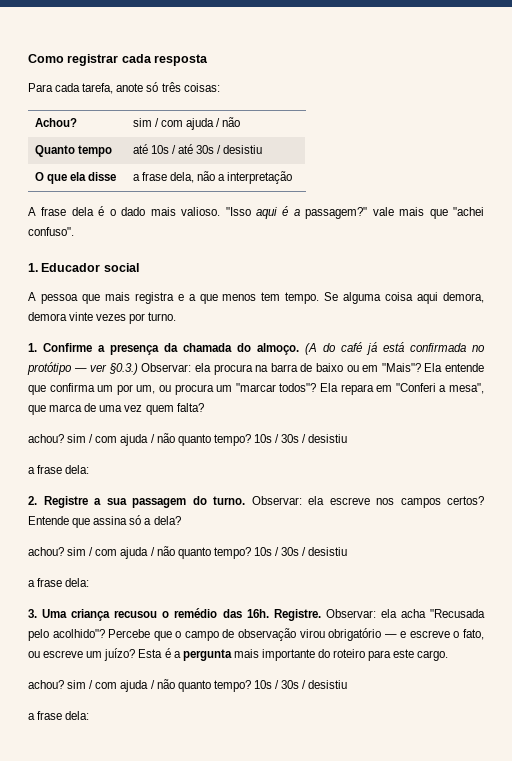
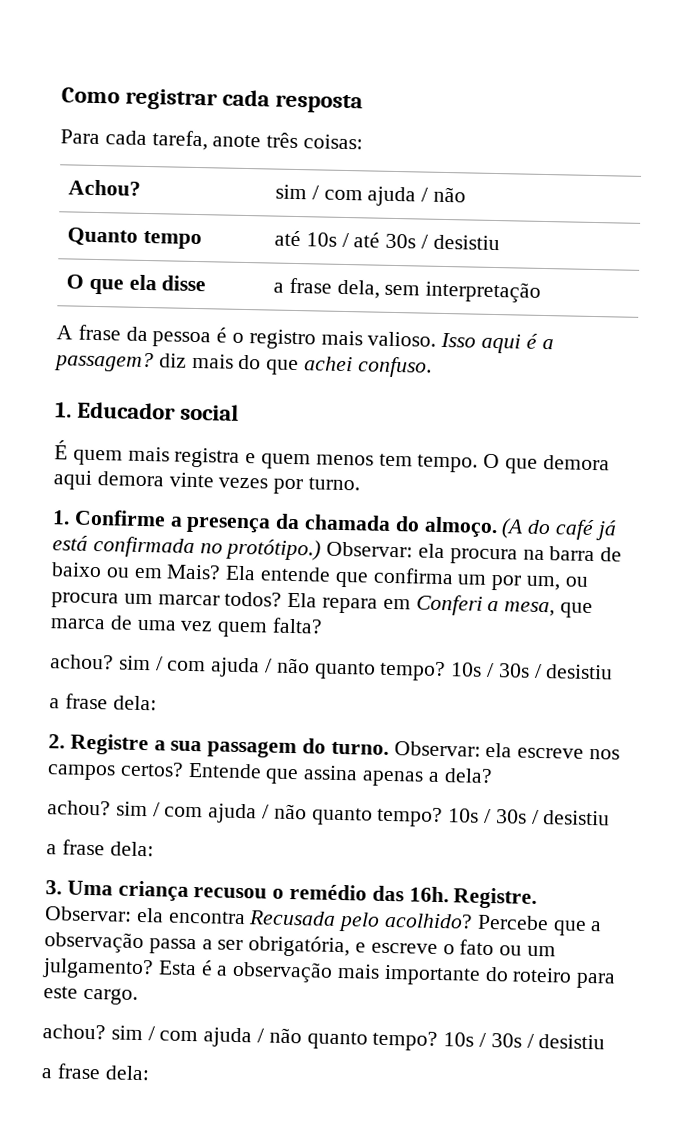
- Para cada tarefa, anote só três coisas:
+ Para cada tarefa, anote três coisas:
- O que ela disse | a frase dela, não a interpretação
+ O que ela disse | a frase dela, sem interpretação
- A frase dela é o dado mais valioso.
+ A frase da pessoa é o registro mais valioso.
- "Isso aqui é a passagem?" vale mais que "achei confuso".
+ Isso aqui é a passagem? diz mais do que achei confuso.
- A pessoa que mais registra e a que menos tem tempo.
+ É quem mais registra e quem menos tem tempo.
- Se alguma coisa aqui demora, demora vinte vezes por turno.
+ O que demora aqui demora vinte vezes por turno.
- (A do café já está confirmada no protótipo — ver §0.3.) Observar: ela procura na barra de baixo ou em "Mais"?
+ (A do café já está confirmada no protótipo.) Observar: ela procura na barra de baixo ou em Mais?
- Ela entende que confirma um por um, ou procura um "marcar todos"?
+ Ela entende que confirma um por um, ou procura um marcar todos?
- Ela repara em "Conferi a mesa", que marca de uma vez quem falta?
+ Ela repara em Conferi a mesa, que marca de uma vez quem falta?
- Entende que assina só a dela?
+ Entende que assina apenas a dela?
- Observar: ela acha "Recusada pelo acolhido"? Percebe que o campo de observação virou obrigatório — e escreve o fato, ou escreve um juízo?
+ Observar: ela encontra Recusada pelo acolhido? Percebe que a observação passa a ser obrigatória, e escreve o fato ou um julgamento?
- Esta é a pergunta mais importante do roteiro para este cargo.
+ Esta é a observação mais importante do roteiro para este cargo.

